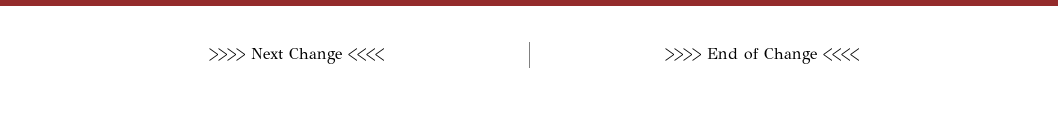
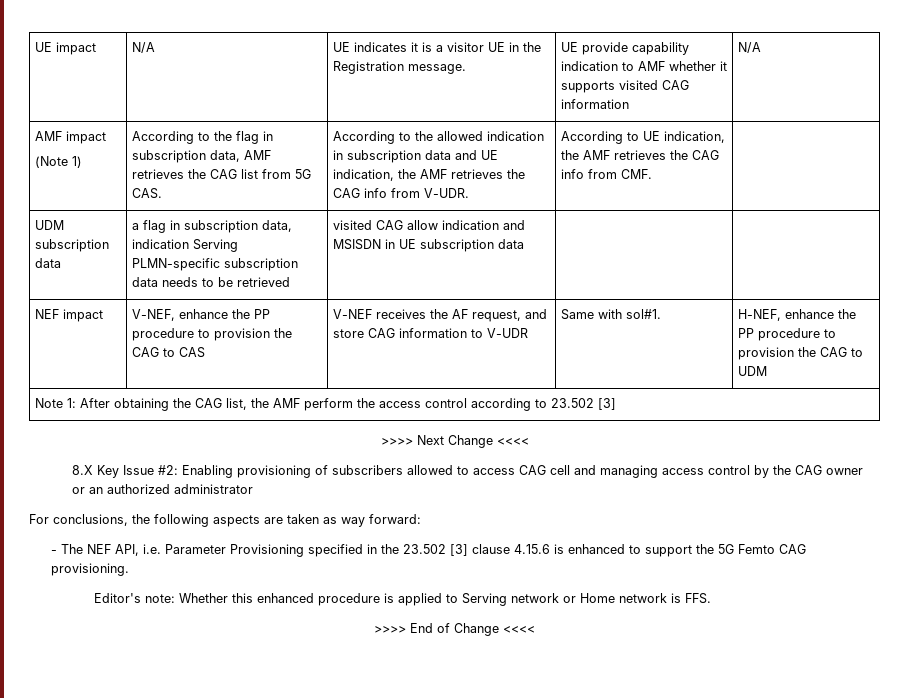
+ UE impact | N/A | UE indicates it is a visitor UE in the Registration message. | UE provide capability indication to AMF whether it supports visited CAG information | N/A
+ AMF impact
+ (Note 1) | According to the flag in subscription data, AMF retrieves the CAG list from 5G CAS. | According to the allowed indication in subscription data and UE indication, the AMF retrieves the CAG info from V-UDR. | According to UE indication, the AMF retrieves the CAG info from CMF. |
+ UDM subscription data | a flag in subscription data, indication Serving PLMN-specific subscription data needs to be retrieved | visited CAG allow indication and MSISDN in UE subscription data | |
+ NEF impact | V-NEF, enhance the PP procedure to provision the CAG to CAS | V-NEF receives the AF request, and store CAG information to V-UDR | Same with sol#1. | H-NEF, enhance the PP procedure to provision the CAG to UDM
+ Note 1: After obtaining the CAG list, the AMF perform the access control according to 23.502 [3]
  >>>> Next Change <<<<
+ 8.X Key Issue #2: Enabling provisioning of subscribers allowed to access CAG cell and managing access control by the CAG owner or an authorized administrator
+ For conclusions, the following aspects are taken as way forward:
+ - The NEF API, i.e. Parameter Provisioning specified in the 23.502 [3] clause 4.15.6 is enhanced to support the 5G Femto CAG provisioning.
+ Editor's note: Whether this enhanced procedure is applied to Serving network or Home network is FFS.

